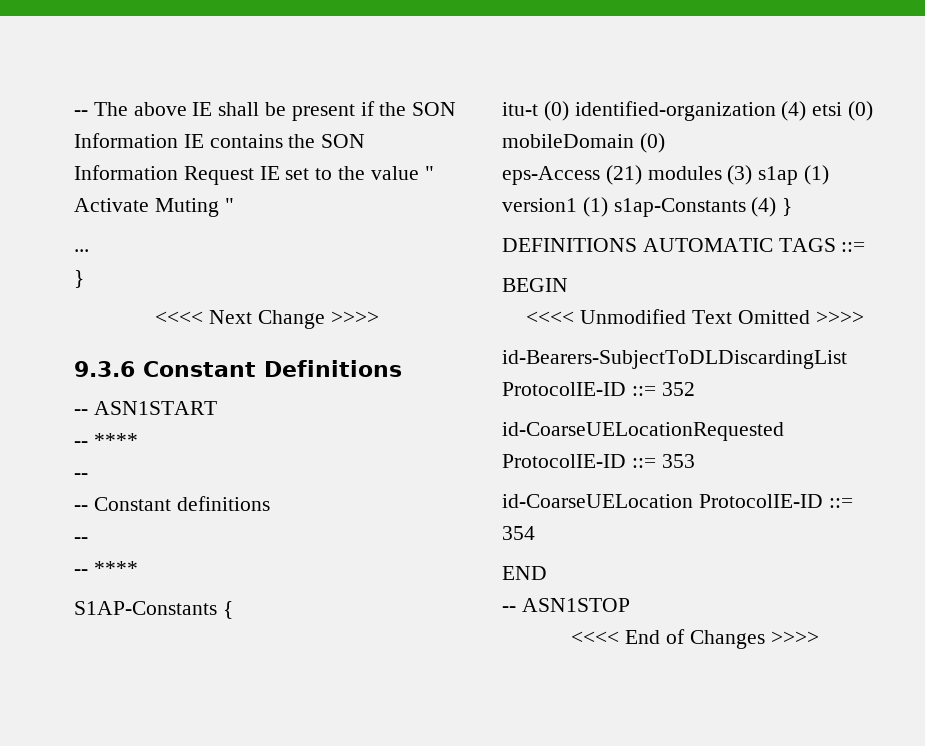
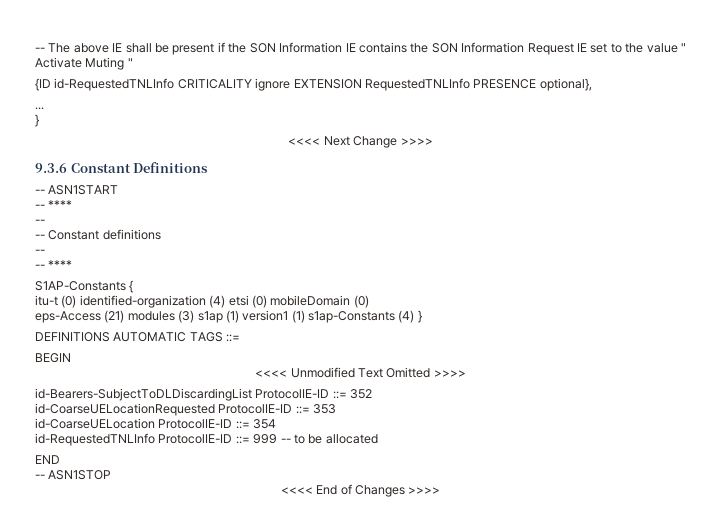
+ {ID id-RequestedTNLInfo CRITICALITY ignore EXTENSION RequestedTNLInfo PRESENCE optional},
+ id-RequestedTNLInfo ProtocolIE-ID ::= 999 -- to be allocated

